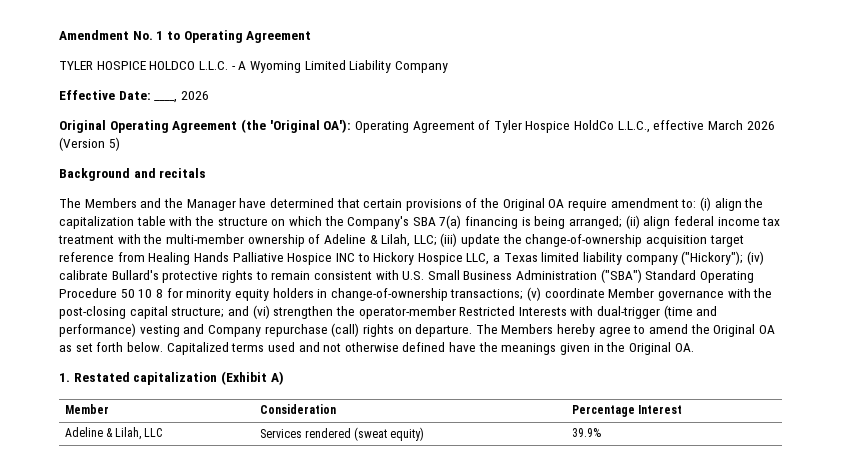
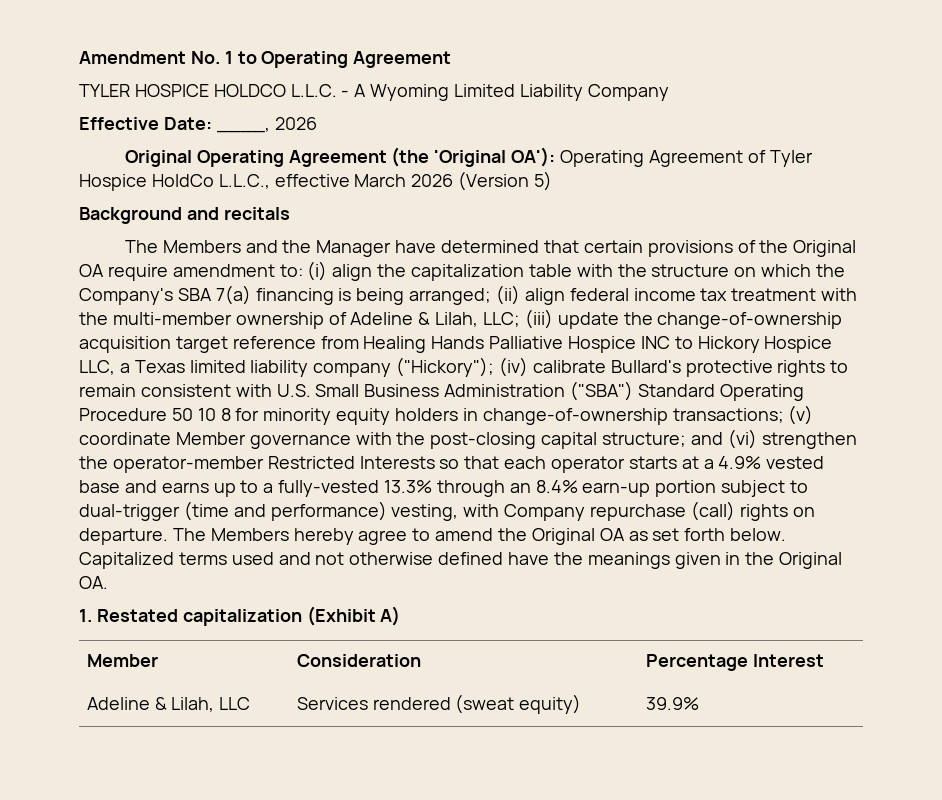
- and (vi) strengthen the operator-member Restricted Interests with dual-trigger (time and performance) vesting and Company repurchase (call) rights on departure.
+ and (vi) strengthen the operator-member Restricted Interests so that each operator starts at a 4.9% vested base and earns up to a fully-vested 13.3% through an 8.4% earn-up portion subject to dual-trigger (time and performance) vesting, with Company repurchase (call) rights on departure.

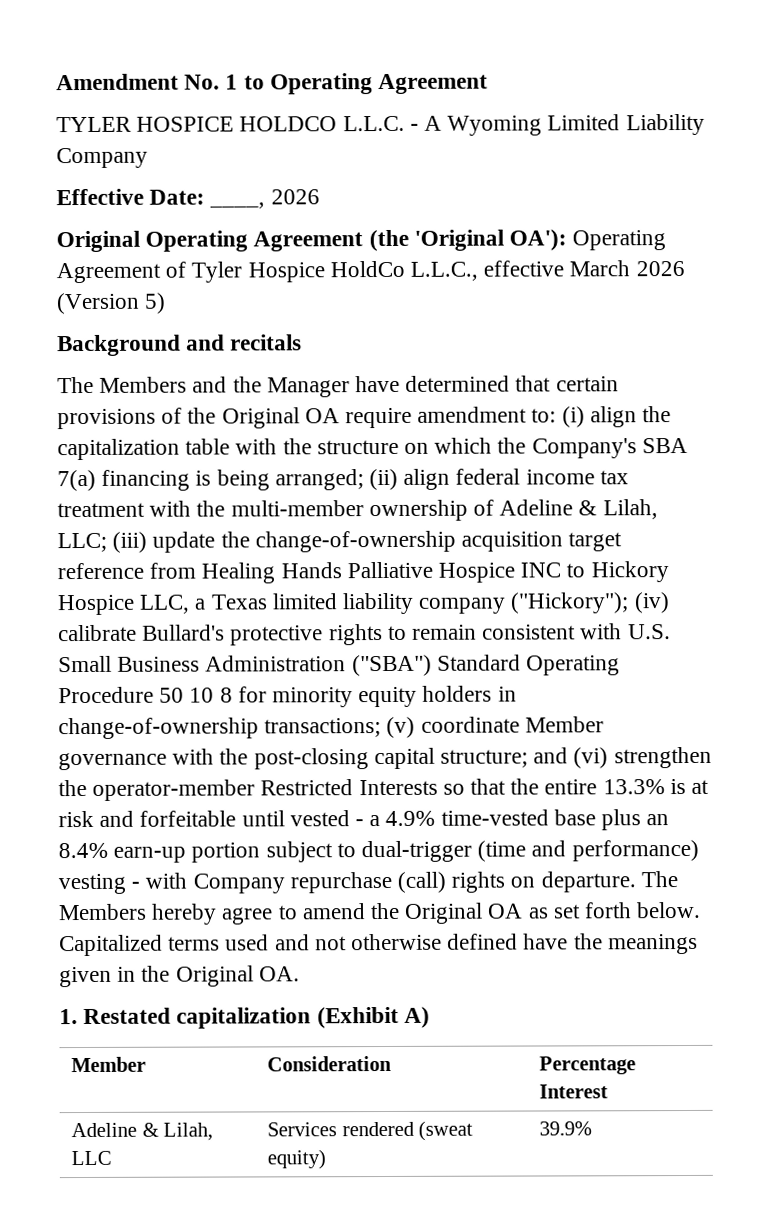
- and (vi) strengthen the operator-member Restricted Interests so that each operator starts at a 4.9% vested base and earns up to a fully-vested 13.3% through an 8.4% earn-up portion subject to dual-trigger (time and performance) vesting, with Company repurchase (call) rights on departure.
+ and (vi) strengthen the operator-member Restricted Interests so that the entire 13.3% is at risk and forfeitable until vested - a 4.9% time-vested base plus an 8.4% earn-up portion subject to dual-trigger (time and performance) vesting - with Company repurchase (call) rights on departure.

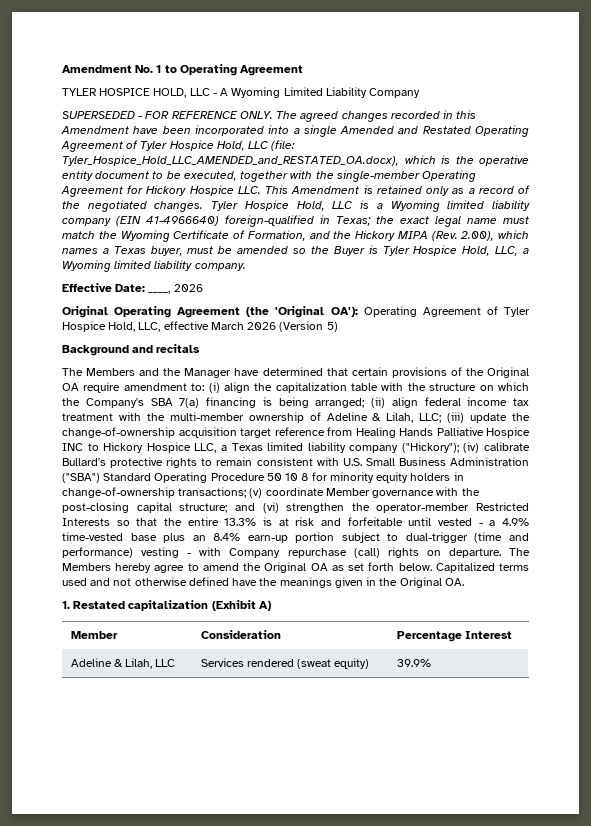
- TYLER HOSPICE HOLDCO L.L.C. - A Wyoming Limited Liability Company
+ TYLER HOSPICE HOLD, LLC - A Wyoming Limited Liability Company
+ SUPERSEDED - FOR REFERENCE ONLY. The agreed changes recorded in this Amendment have been incorporated into a single Amended and Restated Operating Agreement of Tyler Hospice Hold, LLC (file: Tyler_Hospice_Hold_LLC_AMENDED_and_RESTATED_OA.docx), which is the operative entity document to be executed, together with the single-member Operating Agreement for Hickory Hospice LLC. This Amendment is retained only as a record of the negotiated changes. Tyler Hospice Hold, LLC is a Wyoming limited liability company (EIN 41-4966640) foreign-qualified in Texas; the exact legal name must match the Wyoming Certificate of Formation, and the Hickory MIPA (Rev. 2.00), which names a Texas buyer, must be amended so the Buyer is Tyler Hospice Hold, LLC, a Wyoming limited liability company.
- Original Operating Agreement (the 'Original OA'): Operating Agreement of Tyler Hospice HoldCo L.L.C., effective March 2026 (Version 5)
+ Original Operating Agreement (the 'Original OA'): Operating Agreement of Tyler Hospice Hold, LLC, effective March 2026 (Version 5)

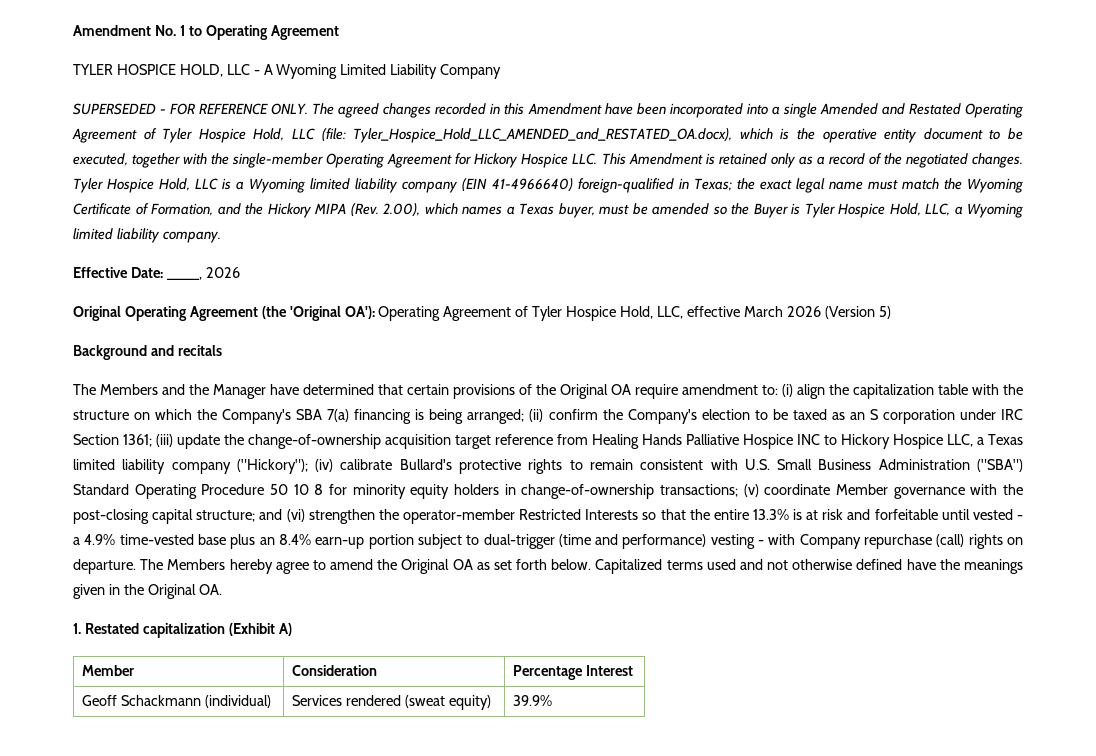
- (ii) align federal income tax treatment with the multi-member ownership of Adeline & Lilah, LLC;
+ (ii) confirm the Company's election to be taxed as an S corporation under IRC Section 1361;
- Adeline & Lilah, LLC | Services rendered (sweat equity) | 39.9%
+ Geoff Schackmann (individual) | Services rendered (sweat equity) | 39.9%

